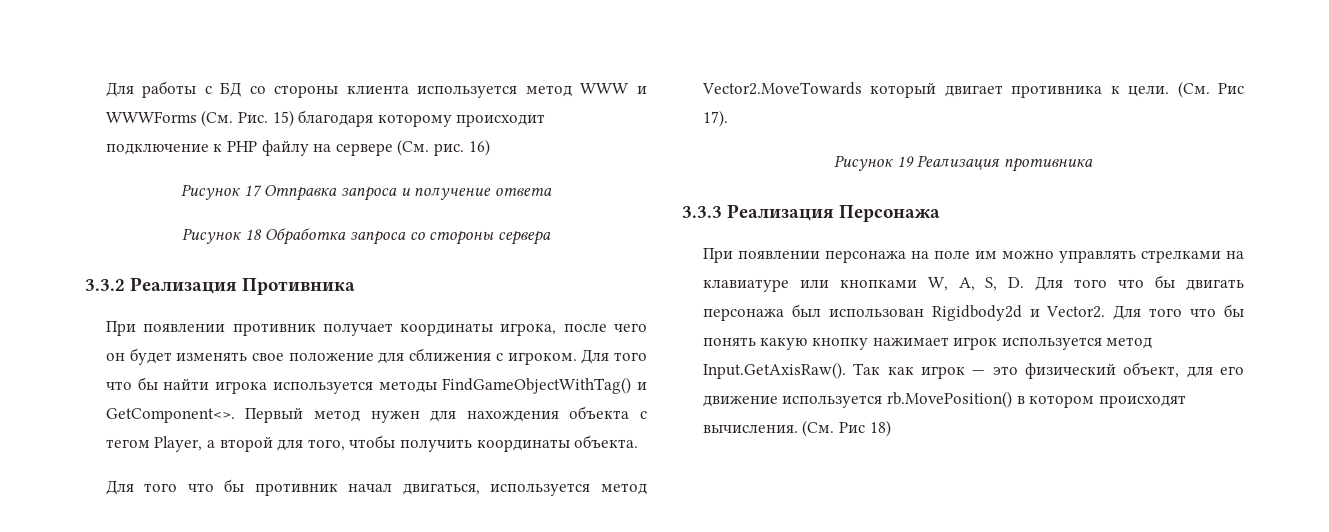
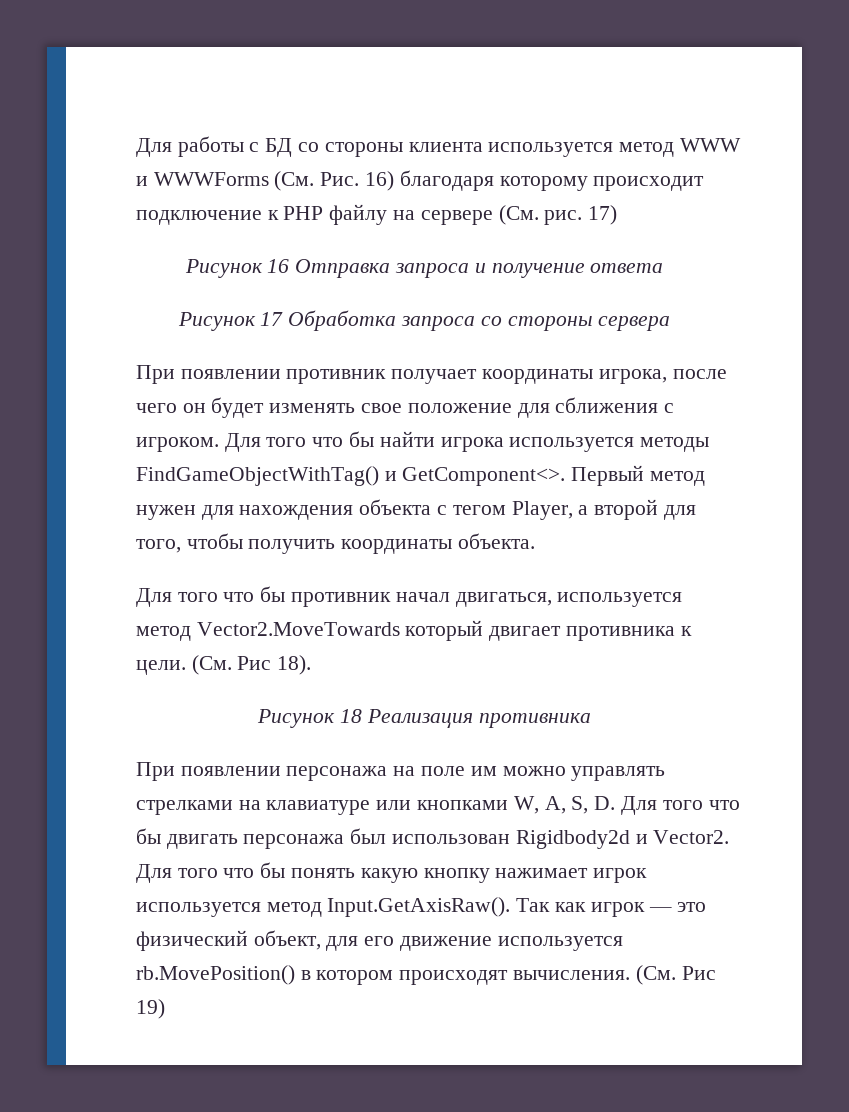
- Для работы с БД со стороны клиента используется метод WWW и WWWForms (См. Рис. 15) благодаря которому происходит подключение к PHP файлу на сервере (См. рис.
+ Для работы с БД со стороны клиента используется метод WWW и WWWForms (См. Рис. 16) благодаря которому происходит подключение к PHP файлу на сервере (См. рис.
- 16)
- Рисунок 17 Отправка запроса и получение ответа
+ 17)
+ Рисунок 16 Отправка запроса и получение ответа
- Рисунок 18 Обработка запроса со стороны сервера
+ Рисунок 17 Обработка запроса со стороны сервера
- 3.3.2 Реализация Противника
- (См. Рис 17).
- Рисунок 19 Реализация противника
+ (См. Рис 18).
+ Рисунок 18 Реализация противника
- 3.3.3 Реализация Персонажа
- (См. Рис 18)
+ (См. Рис 19)

